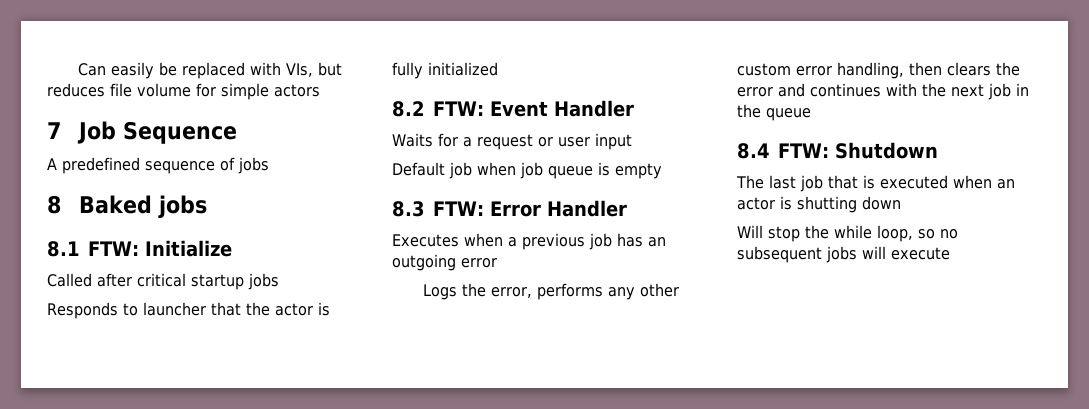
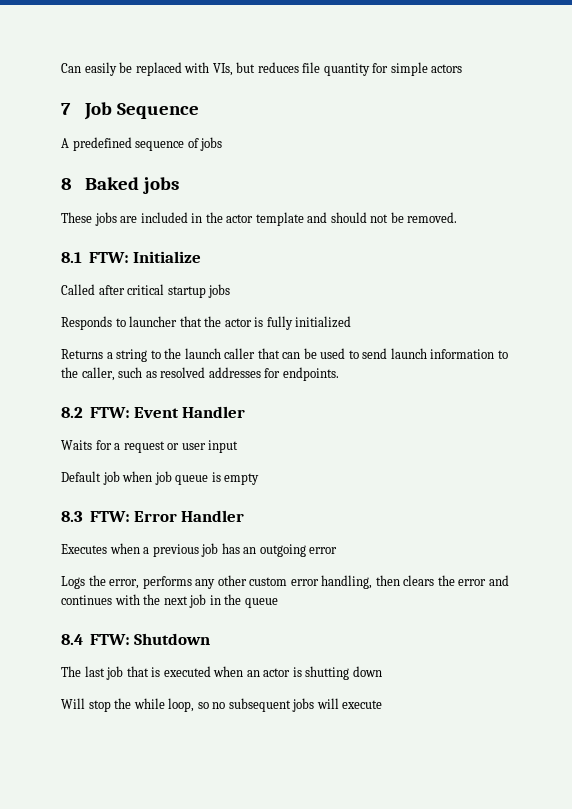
- Can easily be replaced with VIs, but reduces file volume for simple actors
+ Can easily be replaced with VIs, but reduces file quantity for simple actors
+ These jobs are included in the actor template and should not be removed.
+ Returns a string to the launch caller that can be used to send launch information to the caller, such as resolved addresses for endpoints.

